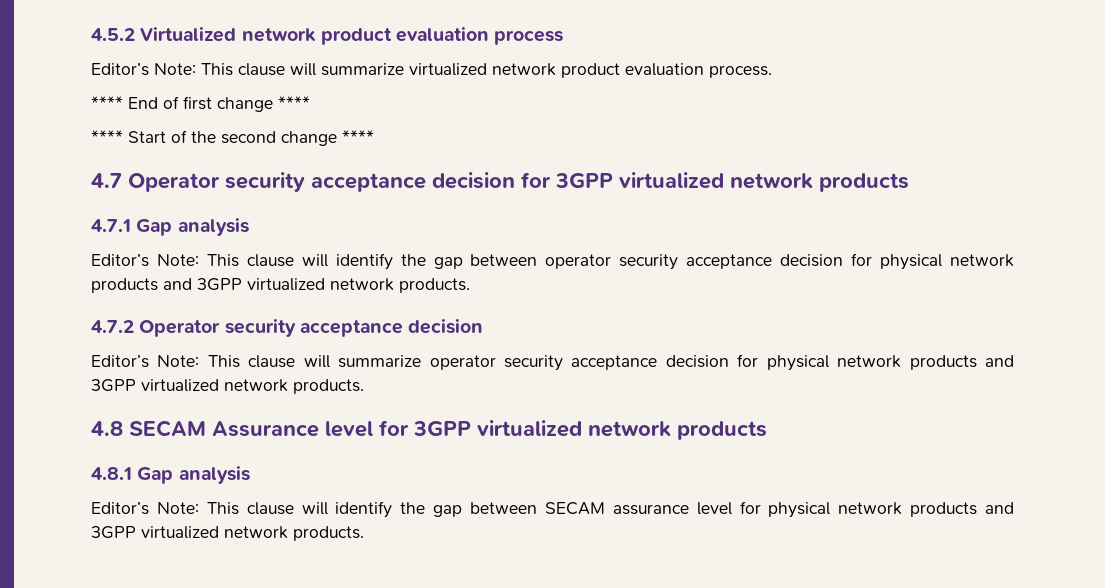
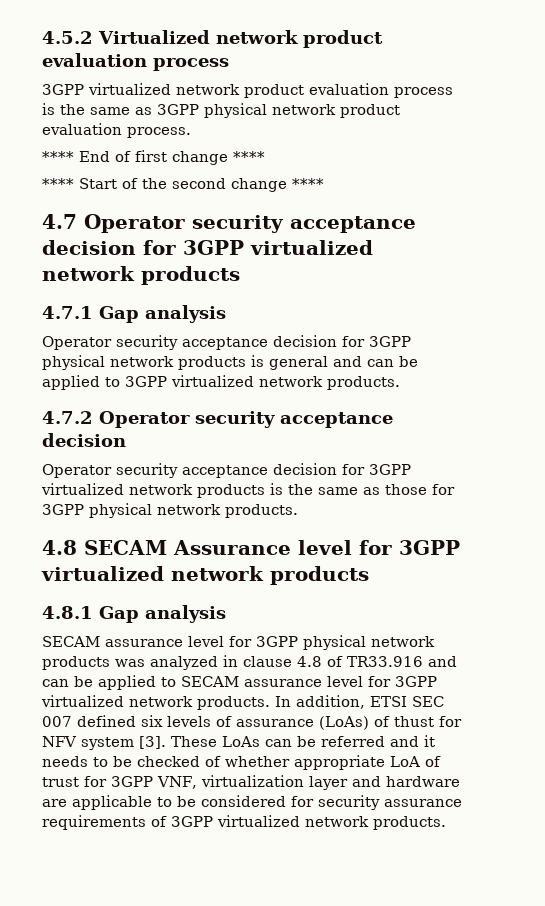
- Editor’s Note: This clause will summarize virtualized network product evaluation process.
+ 3GPP virtualized network product evaluation process is the same as 3GPP physical network product evaluation process.
- Editor’s Note: This clause will identify the gap between operator security acceptance decision for physical network products and 3GPP virtualized network products.
+ Operator security acceptance decision for 3GPP physical network products is general and can be applied to 3GPP virtualized network products.
- Editor’s Note: This clause will summarize operator security acceptance decision for physical network products and 3GPP virtualized network products.
+ Operator security acceptance decision for 3GPP virtualized network products is the same as those for 3GPP physical network products.
- Editor’s Note: This clause will identify the gap between SECAM assurance level for physical network products and 3GPP virtualized network products.
+ SECAM assurance level for 3GPP physical network products was analyzed in clause 4.8 of TR33.916 and can be applied to SECAM assurance level for 3GPP virtualized network products. In addition, ETSI SEC 007 defined six levels of assurance (LoAs) of thust for NFV system [3]. These LoAs can be referred and it needs to be checked of whether appropriate LoA of trust for 3GPP VNF, virtualization layer and hardware are applicable to be considered for security assurance requirements of 3GPP virtualized network products.

